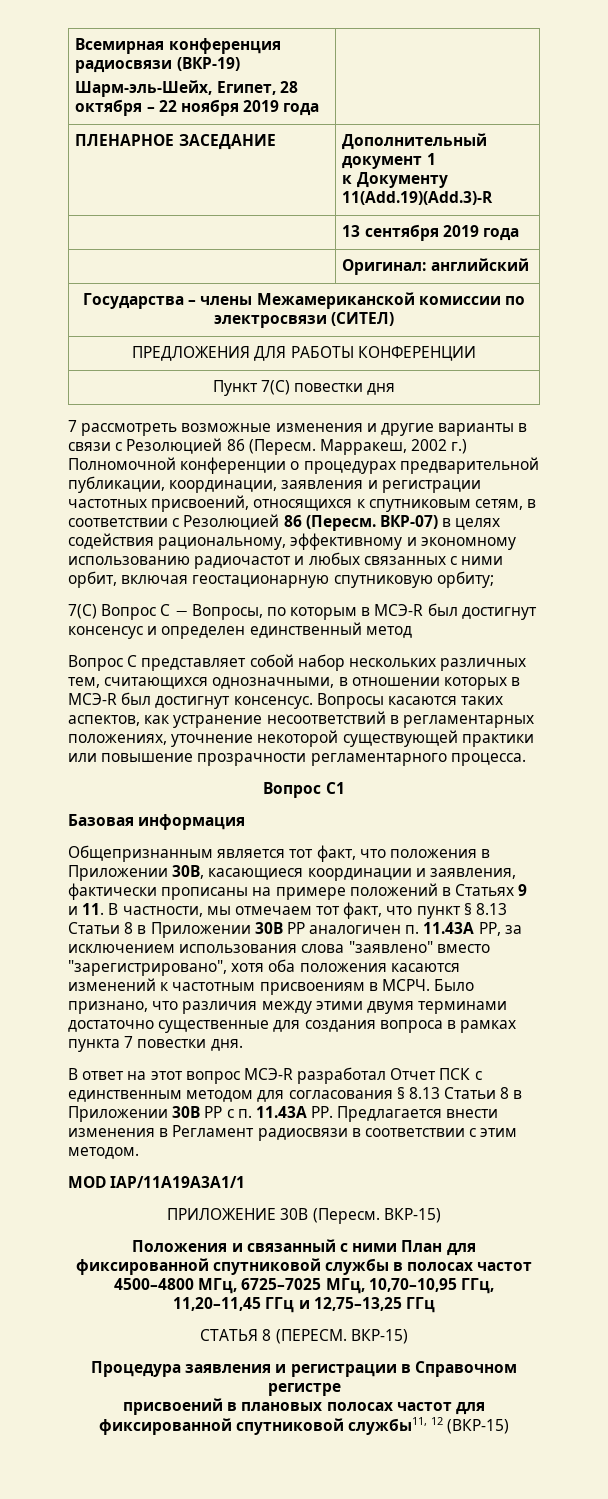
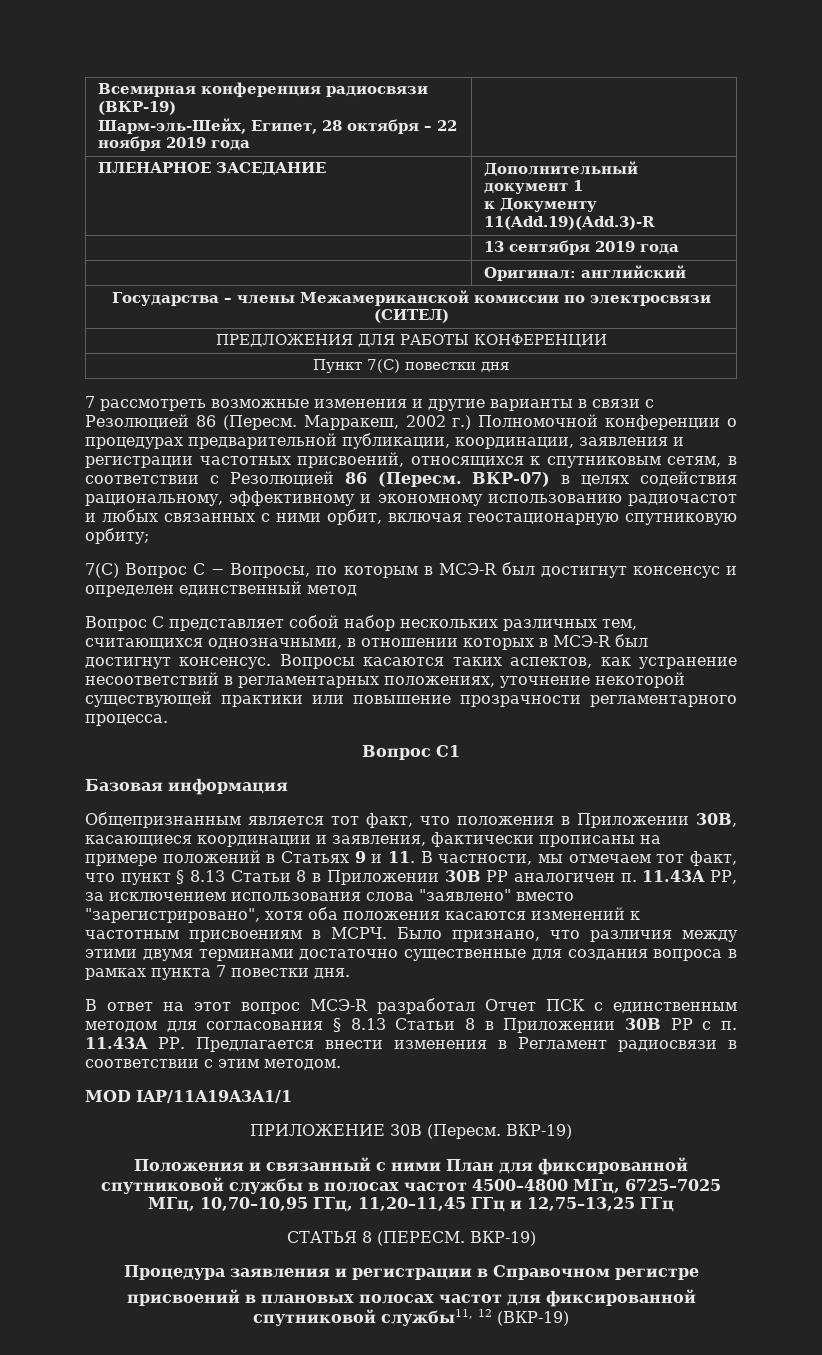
- ПРИЛОЖЕНИЕ 30B (Пересм. ВКР-15)
+ ПРИЛОЖЕНИЕ 30B (Пересм. ВКР-19)
- СТАТЬЯ 8 (ПЕРЕСМ. ВКР-15)
+ СТАТЬЯ 8 (ПЕРЕСМ. ВКР-19)
- присвоений в плановых полосах частот для фиксированной спутниковой службы11, 12 (ВКР-15)
+ присвоений в плановых полосах частот для фиксированной спутниковой службы11, 12 (ВКР-19)

